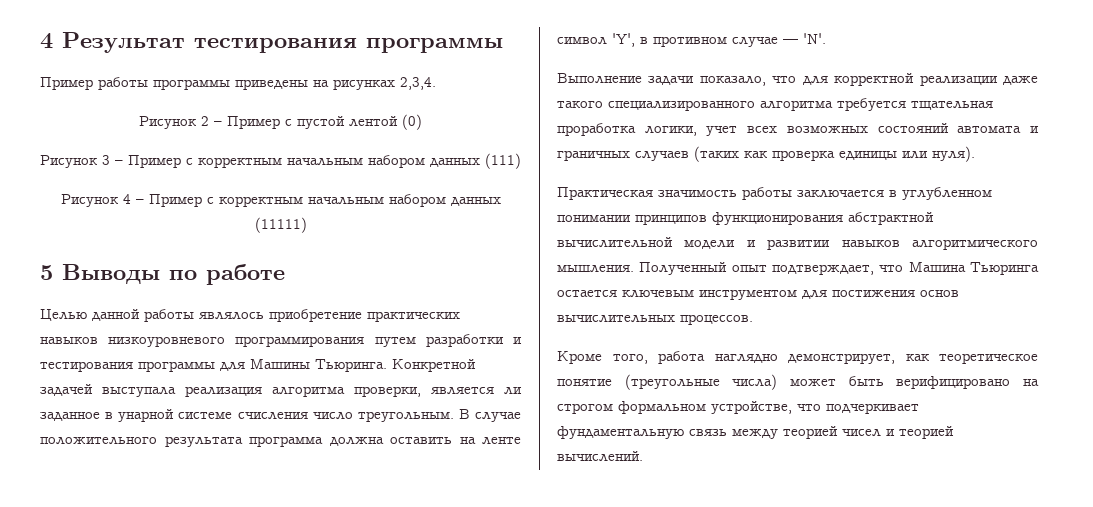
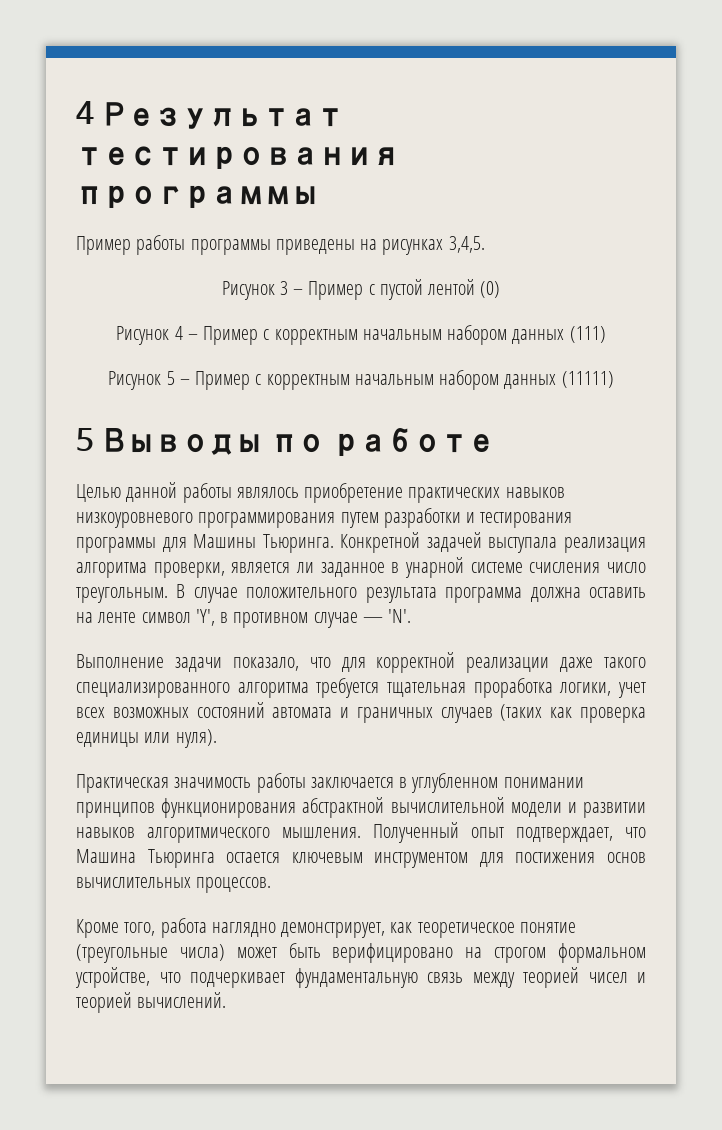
- Пример работы программы приведены на рисунках 2,3,4.
- Рисунок 2 – Пример с пустой лентой (0)
+ Пример работы программы приведены на рисунках 3,4,5.
+ Рисунок 3 – Пример с пустой лентой (0)
- Рисунок 3 – Пример с корректным начальным набором данных (111)
+ Рисунок 4 – Пример с корректным начальным набором данных (111)
- Рисунок 4 – Пример с корректным начальным набором данных (11111)
+ Рисунок 5 – Пример с корректным начальным набором данных (11111)

